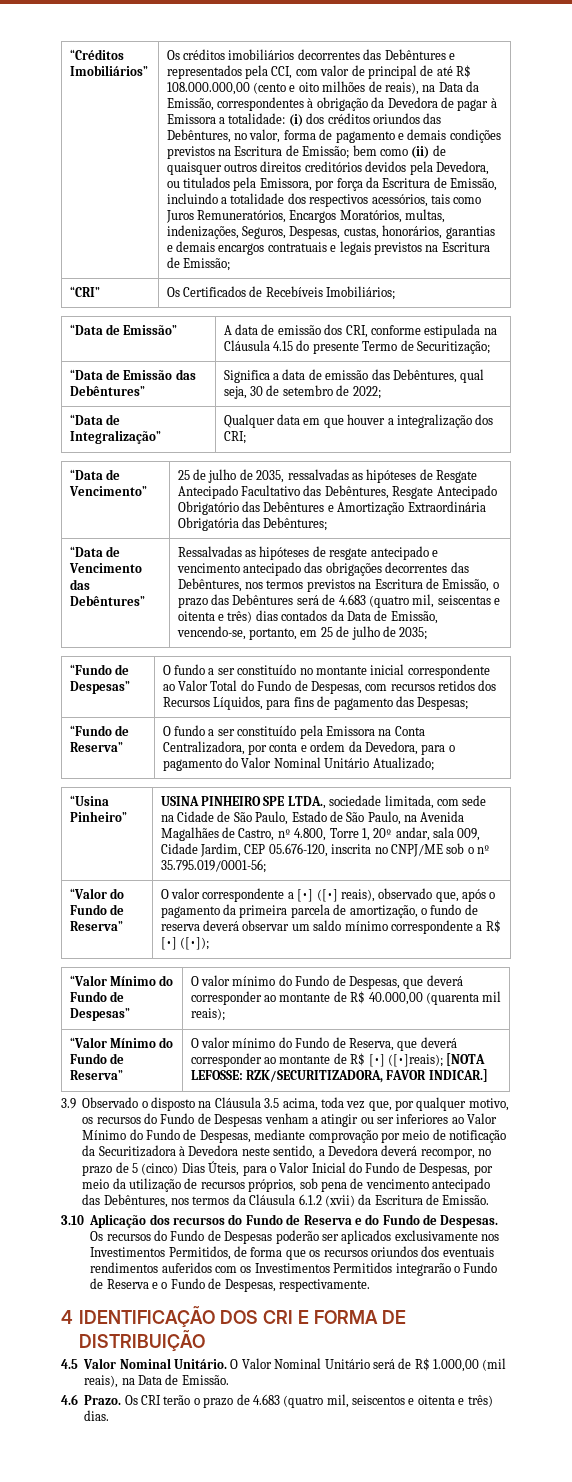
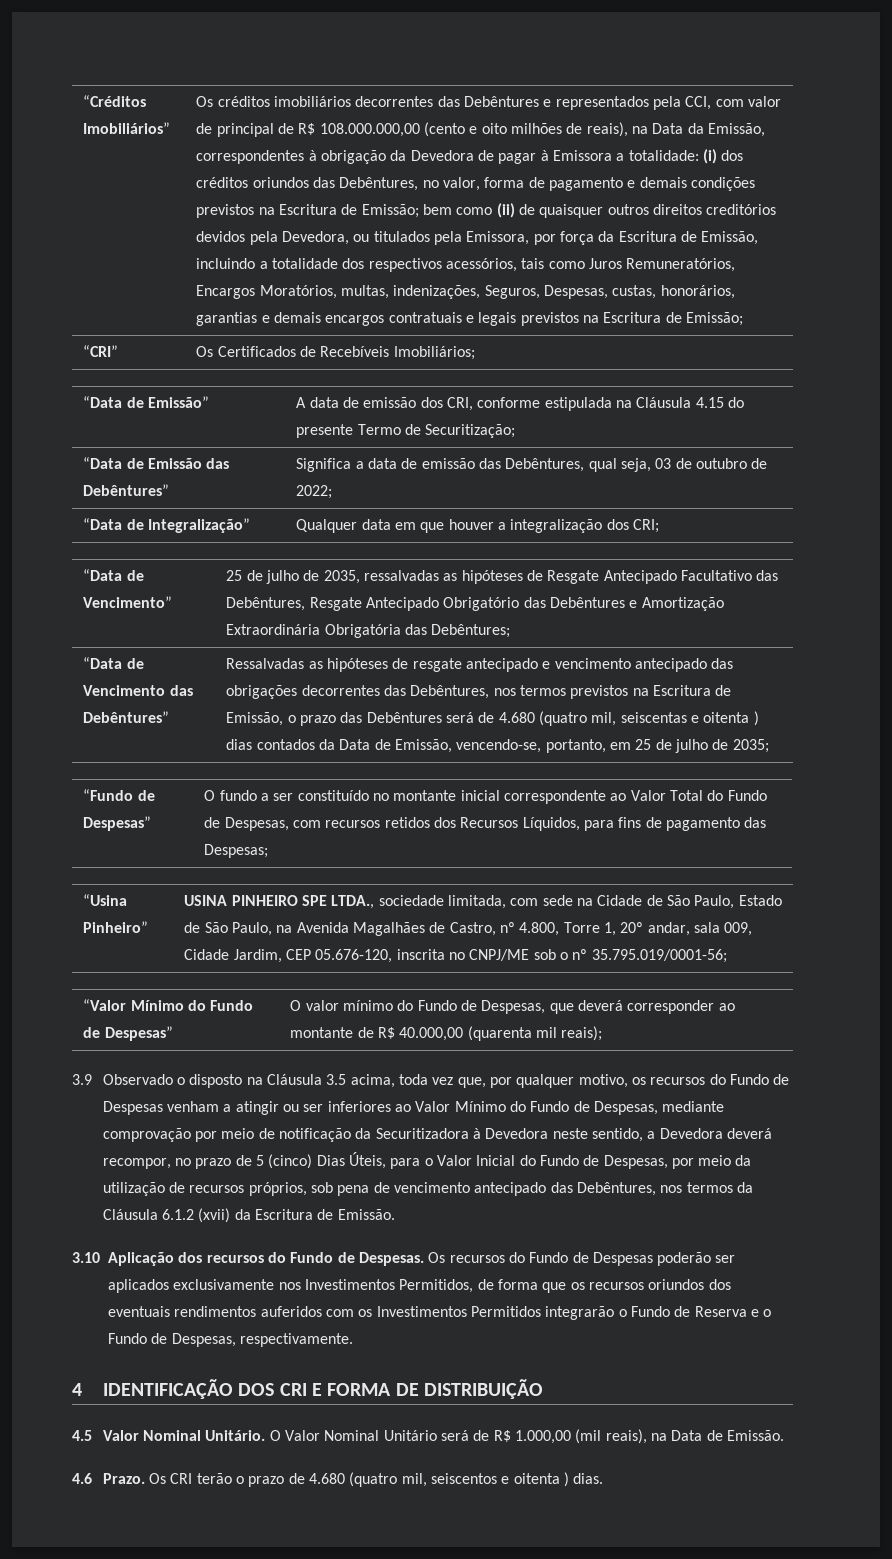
- Os créditos imobiliários decorrentes das Debêntures e representados pela CCI, com valor de principal de até R$ 108.000.000,00 (cento e oito milhões de reais), na Data da Emissão, correspondentes à obrigação da Devedora de pagar à Emissora a totalidade:
+ Os créditos imobiliários decorrentes das Debêntures e representados pela CCI, com valor de principal de R$ 108.000.000,00 (cento e oito milhões de reais), na Data da Emissão, correspondentes à obrigação da Devedora de pagar à Emissora a totalidade:
- “Data de Emissão das Debêntures” | Significa a data de emissão das Debêntures, qual seja, 30 de setembro de 2022;
+ “Data de Emissão das Debêntures” | Significa a data de emissão das Debêntures, qual seja, 03 de outubro de 2022;
- Ressalvadas as hipóteses de resgate antecipado e vencimento antecipado das obrigações decorrentes das Debêntures, nos termos previstos na Escritura de Emissão, o prazo das Debêntures será de 4.683 (quatro mil, seiscentas e oitenta e três) dias contados da Data de Emissão, vencendo-se, portanto, em 25 de julho de 2035;
+ Ressalvadas as hipóteses de resgate antecipado e vencimento antecipado das obrigações decorrentes das Debêntures, nos termos previstos na Escritura de Emissão, o prazo das Debêntures será de 4.680 (quatro mil, seiscentas e oitenta ) dias contados da Data de Emissão, vencendo-se, portanto, em 25 de julho de 2035;
- “Fundo de Reserva” | O fundo a ser constituído pela Emissora na Conta Centralizadora, por conta e ordem da Devedora, para o pagamento do Valor Nominal Unitário Atualizado;
- “Valor do Fundo de Reserva” | O valor correspondente a [•] ([•] reais), observado que, após o pagamento da primeira parcela de amortização, o fundo de reserva deverá observar um saldo mínimo correspondente a R$ [•] ([•]);
- “Valor Mínimo do Fundo de Reserva” | O valor mínimo do Fundo de Reserva, que deverá corresponder ao montante de R$ [•] ([•]reais); [NOTA LEFOSSE: RZK/SECURITIZADORA, FAVOR INDICAR.]
- 3.10 Aplicação dos recursos do Fundo de Reserva e do Fundo de Despesas.
+ 3.10 Aplicação dos recursos do Fundo de Despesas.
- Os CRI terão o prazo de 4.683 (quatro mil, seiscentos e oitenta e três) dias.
+ Os CRI terão o prazo de 4.680 (quatro mil, seiscentos e oitenta ) dias.

